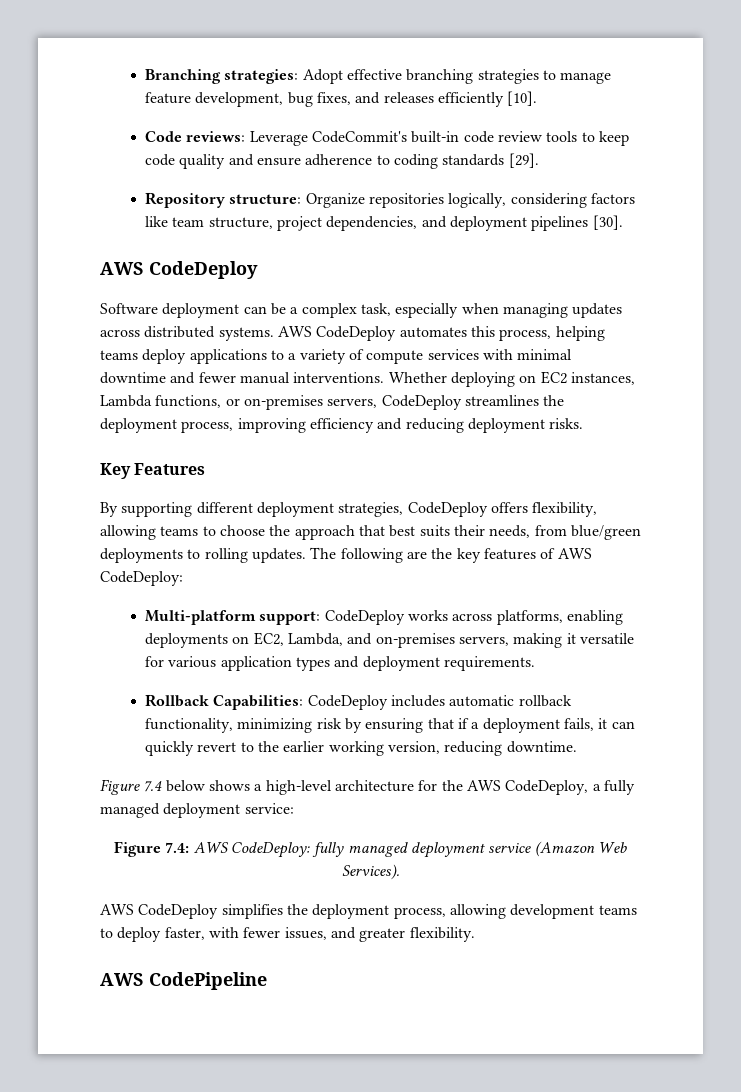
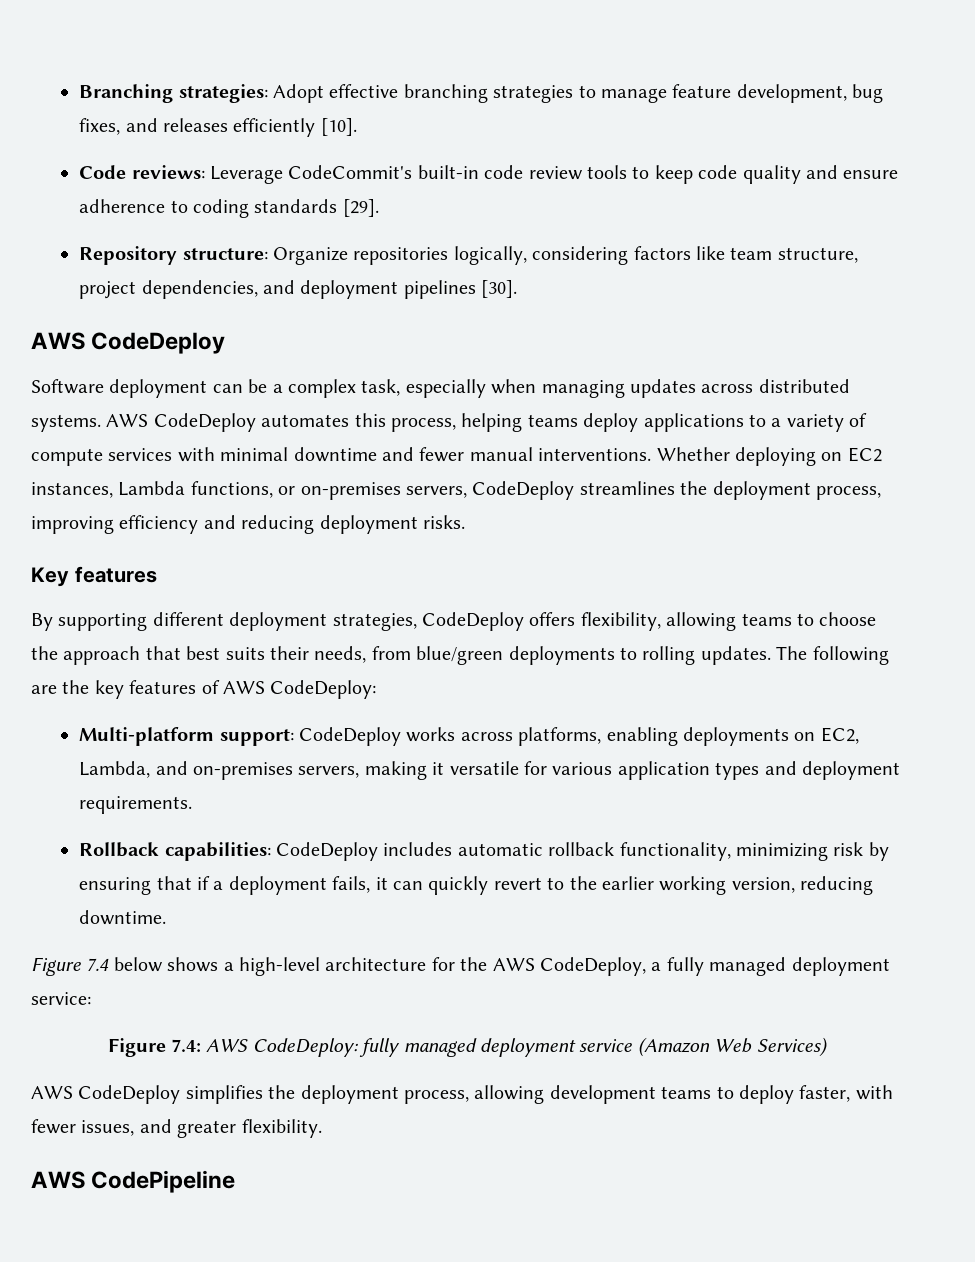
- Key Features
+ Key features
- Rollback Capabilities: CodeDeploy includes automatic rollback functionality, minimizing risk by ensuring that if a deployment fails, it can quickly revert to the earlier working version, reducing downtime.
+ Rollback capabilities: CodeDeploy includes automatic rollback functionality, minimizing risk by ensuring that if a deployment fails, it can quickly revert to the earlier working version, reducing downtime.
- Figure 7.4: AWS CodeDeploy: fully managed deployment service (Amazon Web Services).
+ Figure 7.4: AWS CodeDeploy: fully managed deployment service (Amazon Web Services)

